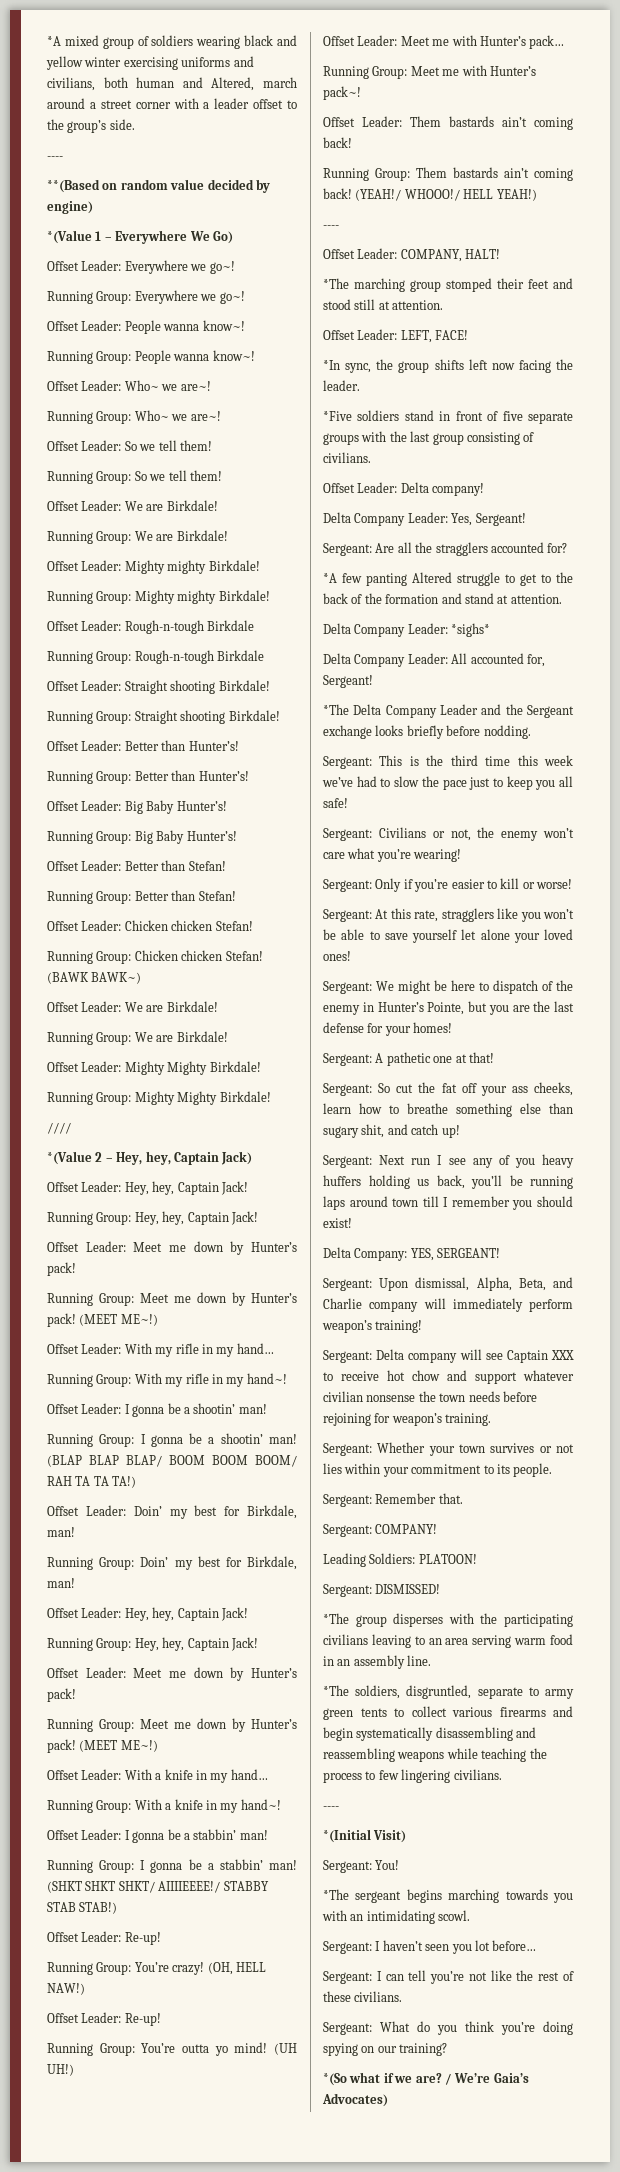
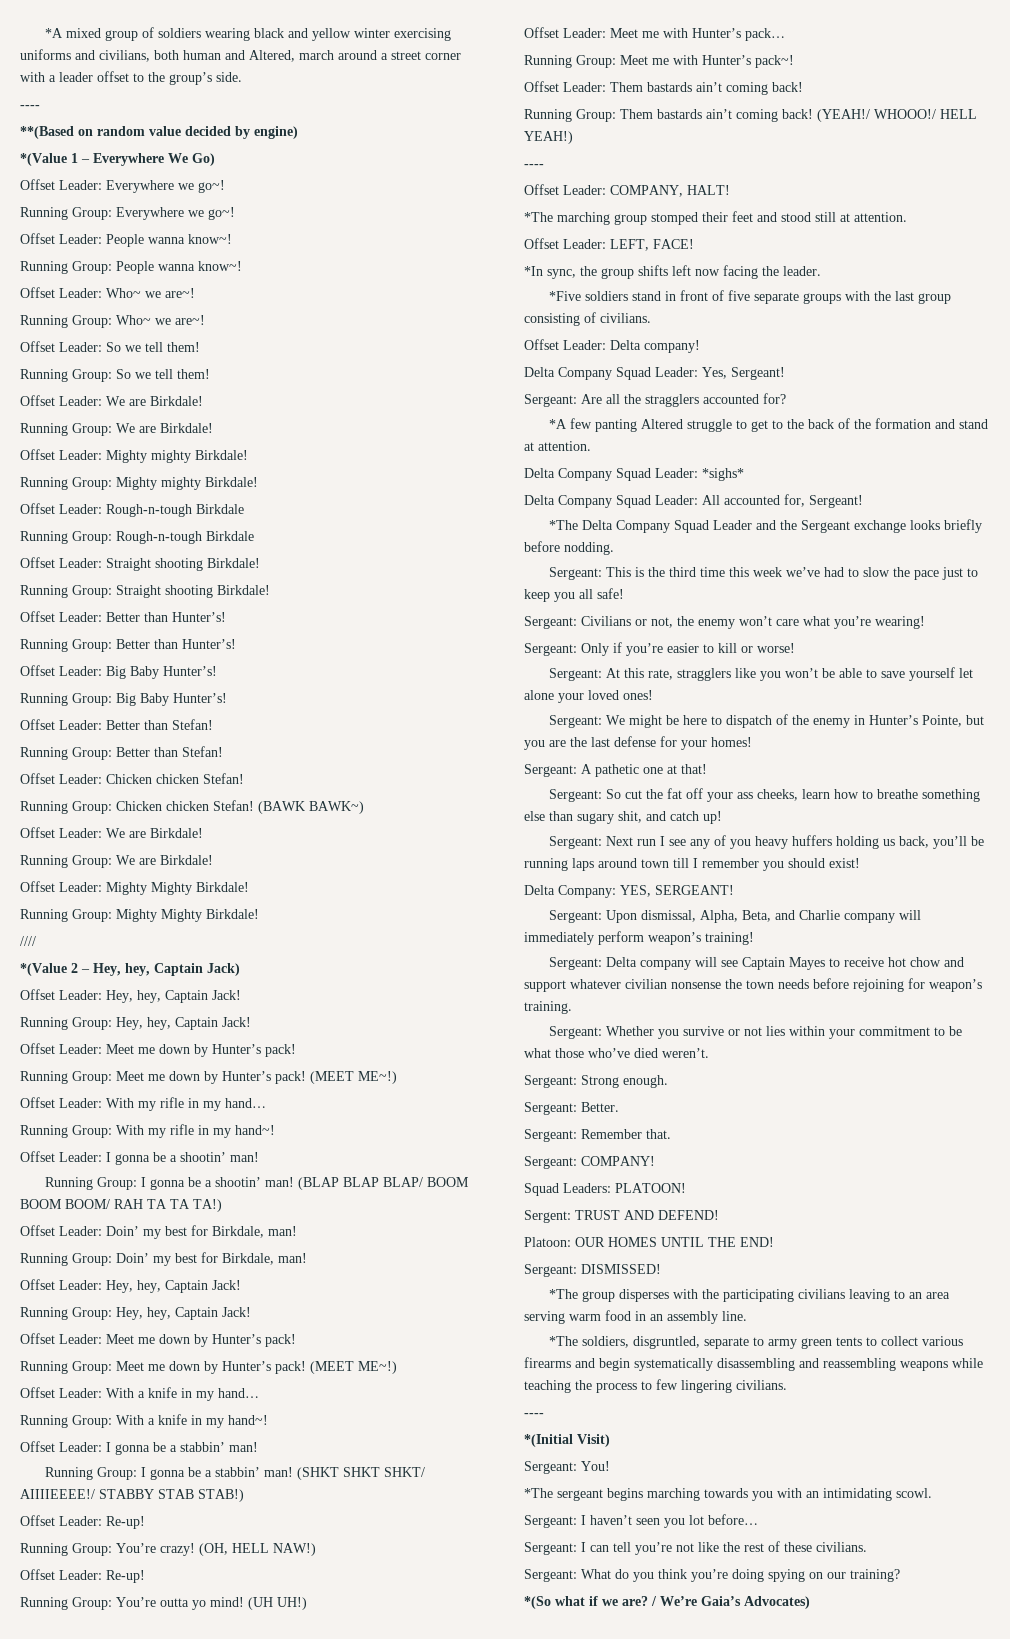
- Delta Company Leader: Yes, Sergeant!
+ Delta Company Squad Leader: Yes, Sergeant!
- Delta Company Leader: *sighs*
+ Delta Company Squad Leader: *sighs*
- Delta Company Leader: All accounted for, Sergeant!
+ Delta Company Squad Leader: All accounted for, Sergeant!
- *The Delta Company Leader and the Sergeant exchange looks briefly before nodding.
+ *The Delta Company Squad Leader and the Sergeant exchange looks briefly before nodding.
- Sergeant: Delta company will see Captain XXX to receive hot chow and support whatever civilian nonsense the town needs before rejoining for weapon’s training.
+ Sergeant: Delta company will see Captain Mayes to receive hot chow and support whatever civilian nonsense the town needs before rejoining for weapon’s training.
- Sergeant: Whether your town survives or not lies within your commitment to its people.
+ Sergeant: Whether you survive or not lies within your commitment to be what those who’ve died weren’t.
+ Sergeant: Strong enough.
+ Sergeant: Better.
- Leading Soldiers: PLATOON!
+ Squad Leaders: PLATOON!
+ Sergent: TRUST AND DEFEND!
+ Platoon: OUR HOMES UNTIL THE END!

